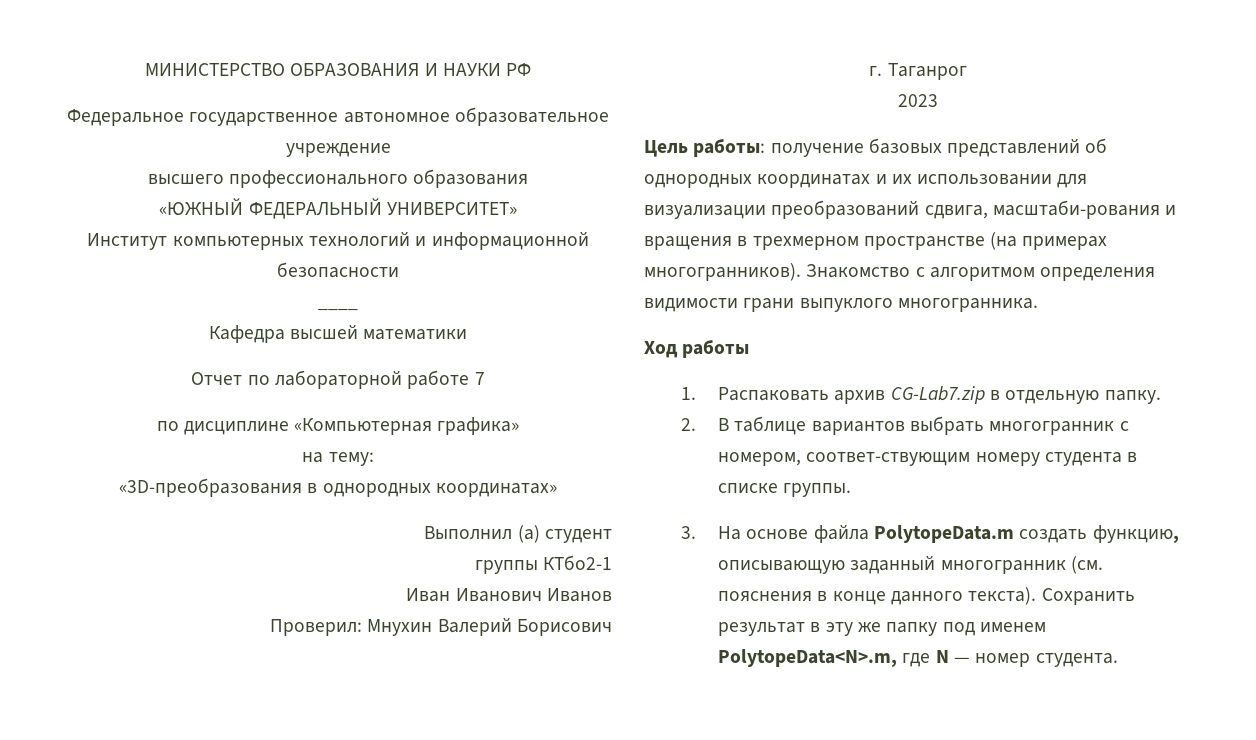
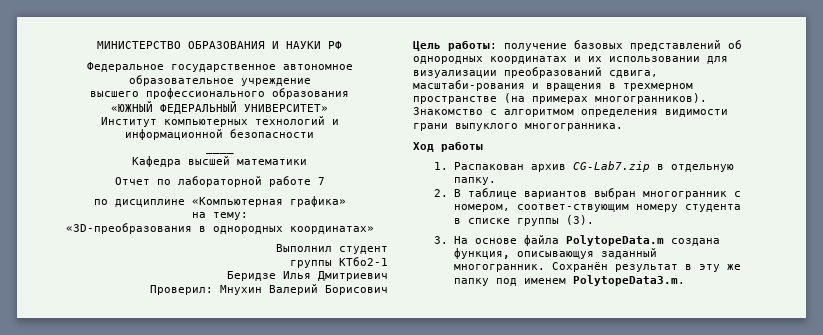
- Выполнил (а) студент
+ Выполнил студент
- Иван Иванович Иванов
+ Беридзе Илья Дмитриевич
- г. Таганрог
- 2023
- 1. Распаковать архив CG-Lab7.zip в отдельную папку.
+ 1. Распакован архив CG-Lab7.zip в отдельную папку.
- 2. В таблице вариантов выбрать многогранник с номером, соответ-ствующим номеру студента в списке группы.
+ 2. В таблице вариантов выбран многогранник с номером, соответ-ствующим номеру студента в списке группы (3).
- 3. На основе файла PolytopeData.m создать функцию, описывающую заданный многогранник (см. пояснения в конце данного текста). Сохранить результат в эту же папку под именем PolytopeData<N>.m, где N — номер студента.
+ 3. На основе файла PolytopeData.m создана функция, описывающуя заданный многогранник. Сохранён результат в эту же папку под именем PolytopeData3.m.

